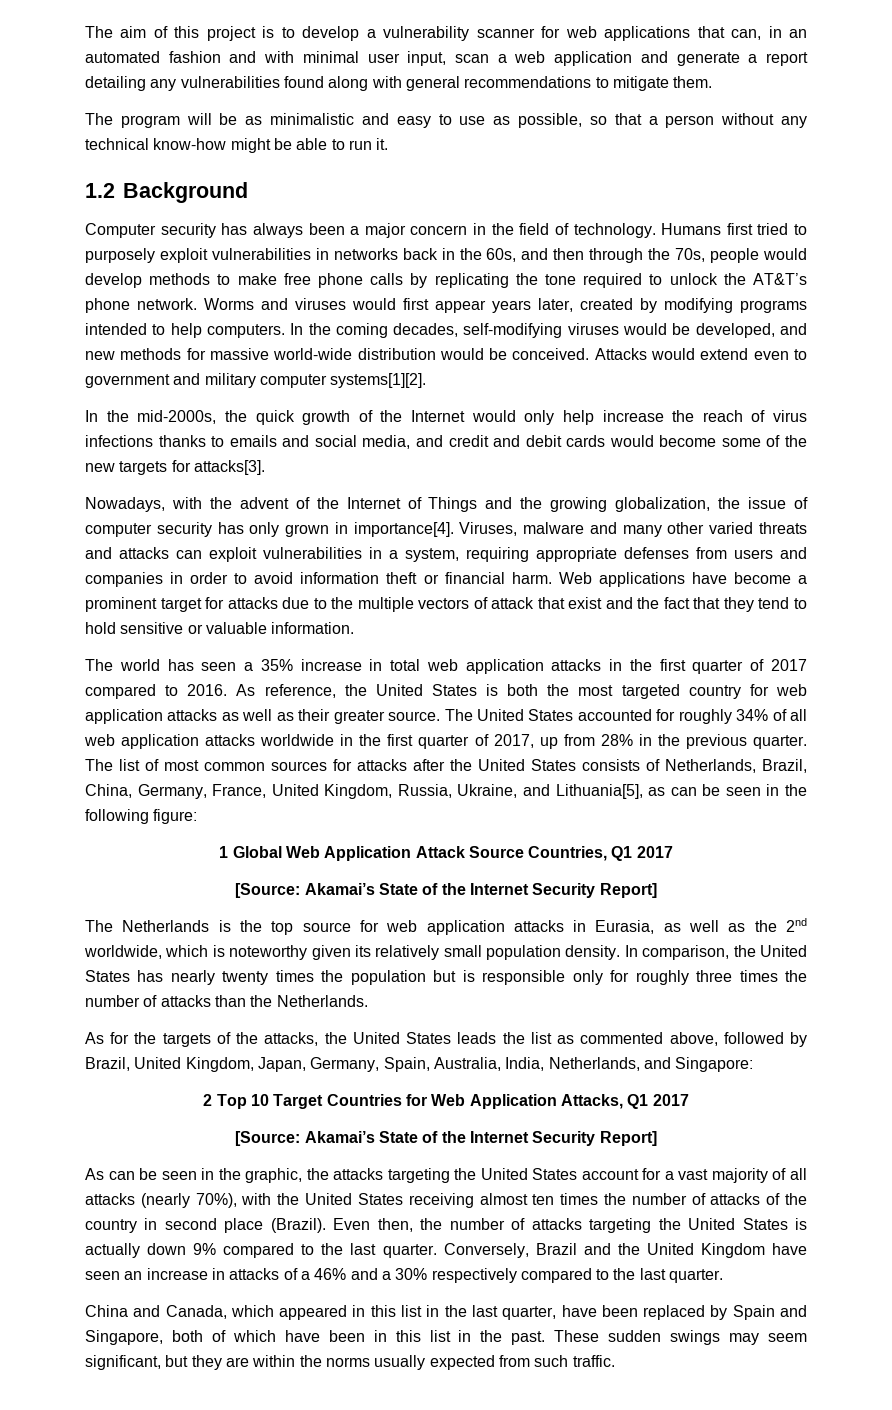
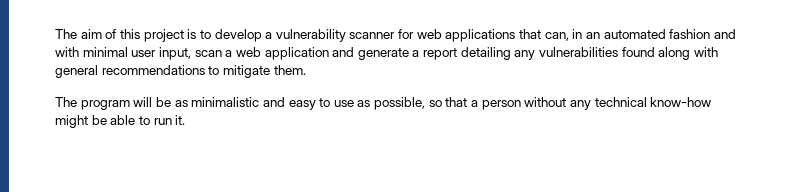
- 1.2 Background
- Computer security has always been a major concern in the field of technology. Humans first tried to purposely exploit vulnerabilities in networks back in the 60s, and then through the 70s, people would develop methods to make free phone calls by replicating the tone required to unlock the AT&T’s phone network. Worms and viruses would first appear years later, created by modifying programs intended to help computers. In the coming decades, self-modifying viruses would be developed, and new methods for massive world-wide distribution would be conceived. Attacks would extend even to government and military computer systems[1][2].
- In the mid-2000s, the quick growth of the Internet would only help increase the reach of virus infections thanks to emails and social media, and credit and debit cards would become some of the new targets for attacks[3].
- Nowadays, with the advent of the Internet of Things and the growing globalization, the issue of computer security has only grown in importance[4]. Viruses, malware and many other varied threats and attacks can exploit vulnerabilities in a system, requiring appropriate defenses from users and companies in order to avoid information theft or financial harm. Web applications have become a prominent target for attacks due to the multiple vectors of attack that exist and the fact that they tend to hold sensitive or valuable information.
- The world has seen a 35% increase in total web application attacks in the first quarter of 2017 compared to 2016. As reference, the United States is both the most targeted country for web application attacks as well as their greater source. The United States accounted for roughly 34% of all web application attacks worldwide in the first quarter of 2017, up from 28% in the previous quarter. The list of most common sources for attacks after the United States consists of Netherlands, Brazil, China, Germany, France, United Kingdom, Russia, Ukraine, and Lithuania[5], as can be seen in the following figure:
- 1 Global Web Application Attack Source Countries, Q1 2017
- [Source: Akamai’s State of the Internet Security Report]
- The Netherlands is the top source for web application attacks in Eurasia, as well as the 2nd worldwide, which is noteworthy given its relatively small population density. In comparison, the United States has nearly twenty times the population but is responsible only for roughly three times the number of attacks than the Netherlands.
- As for the targets of the attacks, the United States leads the list as commented above, followed by Brazil, United Kingdom, Japan, Germany, Spain, Australia, India, Netherlands, and Singapore:
- 2 Top 10 Target Countries for Web Application Attacks, Q1 2017
- [Source: Akamai’s State of the Internet Security Report]
- As can be seen in the graphic, the attacks targeting the United States account for a vast majority of all attacks (nearly 70%), with the United States receiving almost ten times the number of attacks of the country in second place (Brazil). Even then, the number of attacks targeting the United States is actually down 9% compared to the last quarter. Conversely, Brazil and the United Kingdom have seen an increase in attacks of a 46% and a 30% respectively compared to the last quarter.
- China and Canada, which appeared in this list in the last quarter, have been replaced by Spain and Singapore, both of which have been in this list in the past. These sudden swings may seem significant, but they are within the norms usually expected from such traffic.

